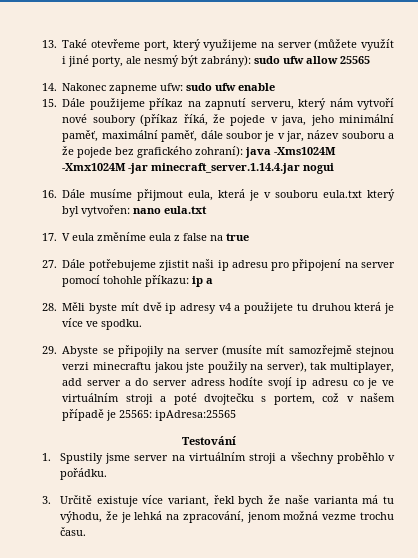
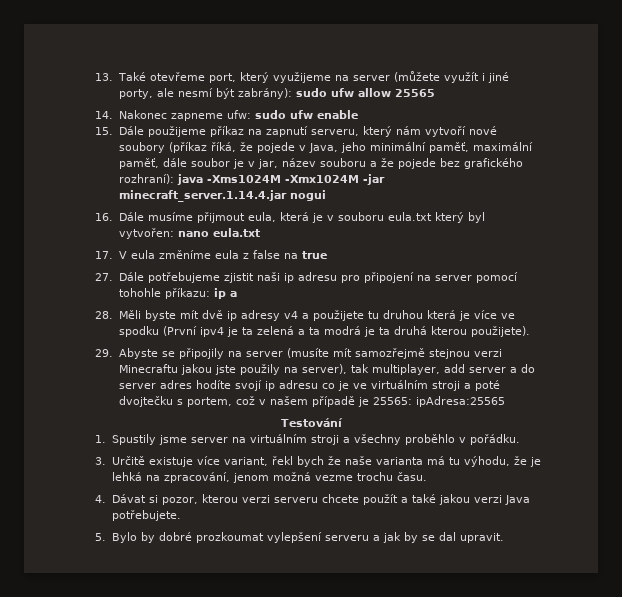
- 13. Také otevřeme port, který využijeme na server (můžete využít i jiné porty, ale nesmý být zabrány): sudo ufw allow 25565
+ 13. Také otevřeme port, který využijeme na server (můžete využít i jiné porty, ale nesmí být zabrány): sudo ufw allow 25565
- 15. Dále použijeme příkaz na zapnutí serveru, který nám vytvoří nové soubory (příkaz říká, že pojede v java, jeho minimální paměť, maximální paměť, dále soubor je v jar, název souboru a že pojede bez grafického zohraní): java -Xms1024M -Xmx1024M -jar minecraft_server.1.14.4.jar nogui
+ 15. Dále použijeme příkaz na zapnutí serveru, který nám vytvoří nové soubory (příkaz říká, že pojede v Java, jeho minimální paměť, maximální paměť, dále soubor je v jar, název souboru a že pojede bez grafického rozhraní): java -Xms1024M -Xmx1024M -jar minecraft_server.1.14.4.jar nogui
- 28. Měli byste mít dvě ip adresy v4 a použijete tu druhou která je více ve spodku.
+ 28. Měli byste mít dvě ip adresy v4 a použijete tu druhou která je více ve spodku (První ipv4 je ta zelená a ta modrá je ta druhá kterou použijete).
- 29. Abyste se připojily na server (musíte mít samozřejmě stejnou verzi minecraftu jakou jste použily na server), tak multiplayer, add server a do server adress hodíte svojí ip adresu co je ve virtuálním stroji a poté dvojtečku s portem, což v našem případě je 25565: ipAdresa:25565
+ 29. Abyste se připojily na server (musíte mít samozřejmě stejnou verzi Minecraftu jakou jste použily na server), tak multiplayer, add server a do server adres hodíte svojí ip adresu co je ve virtuálním stroji a poté dvojtečku s portem, což v našem případě je 25565: ipAdresa:25565
+ 4. Dávat si pozor, kterou verzi serveru chcete použít a také jakou verzi Java potřebujete.
+ 5. Bylo by dobré prozkoumat vylepšení serveru a jak by se dal upravit.

